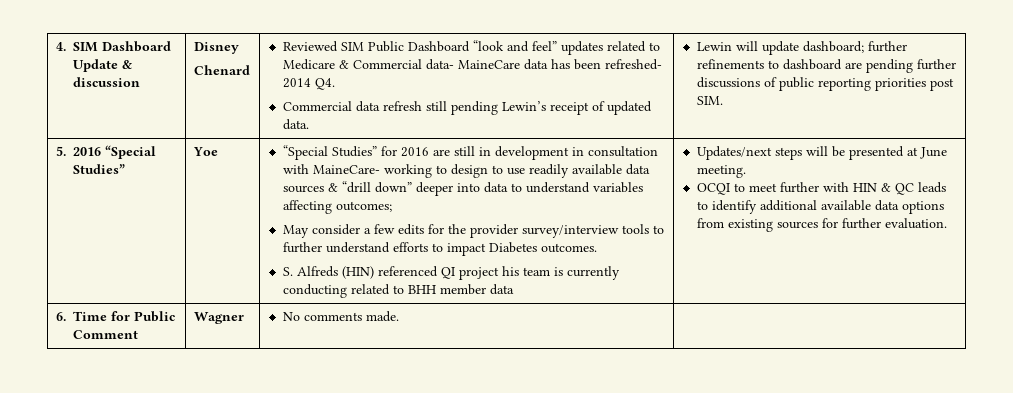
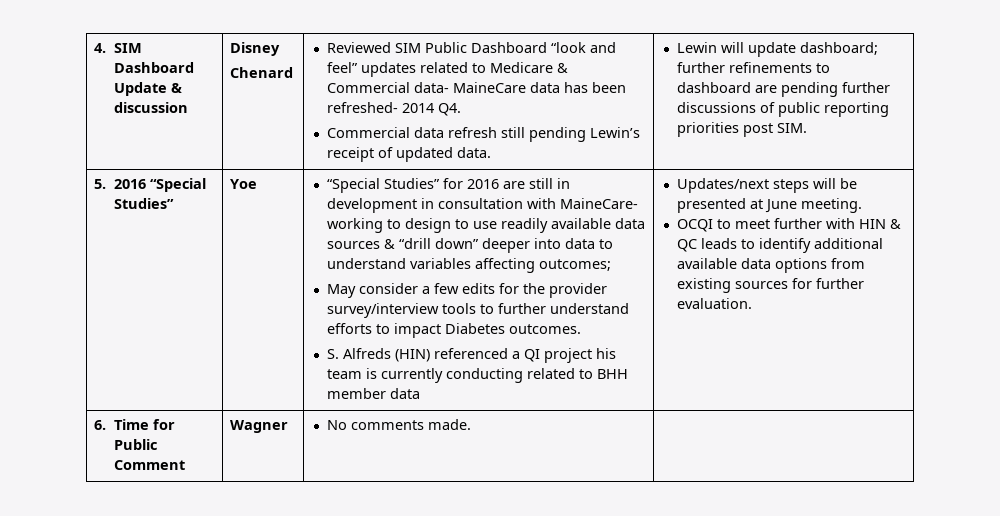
- S. Alfreds (HIN) referenced QI project his team is currently conducting related to BHH member data
+ S. Alfreds (HIN) referenced a QI project his team is currently conducting related to BHH member data

